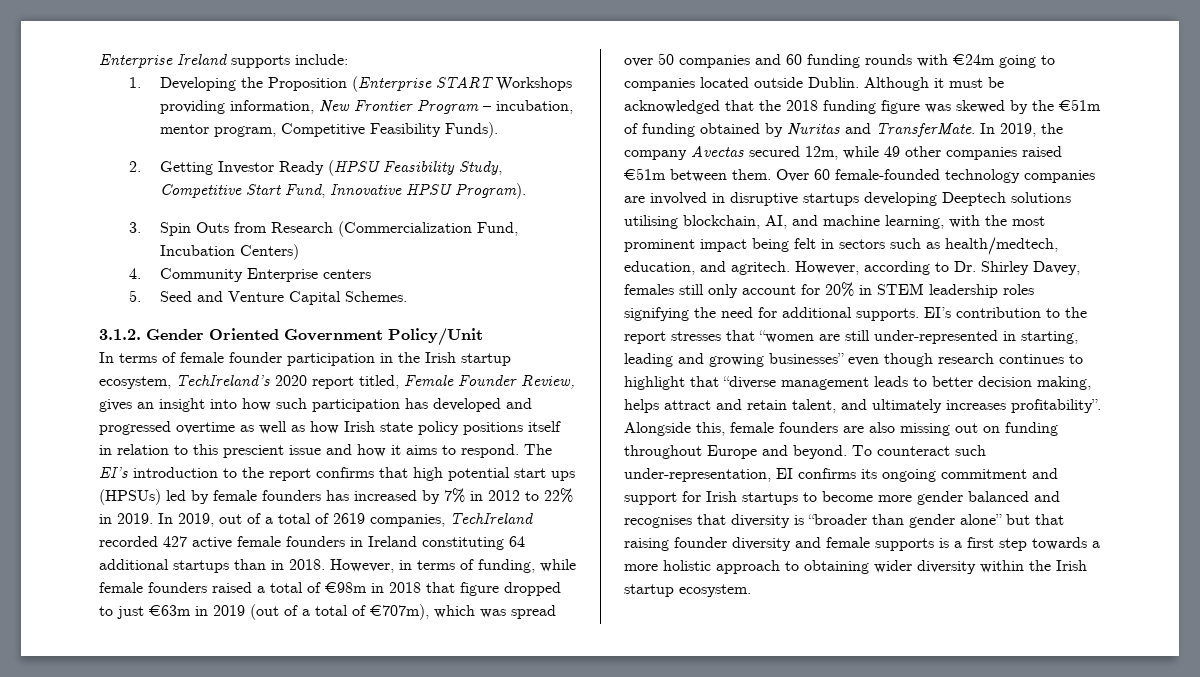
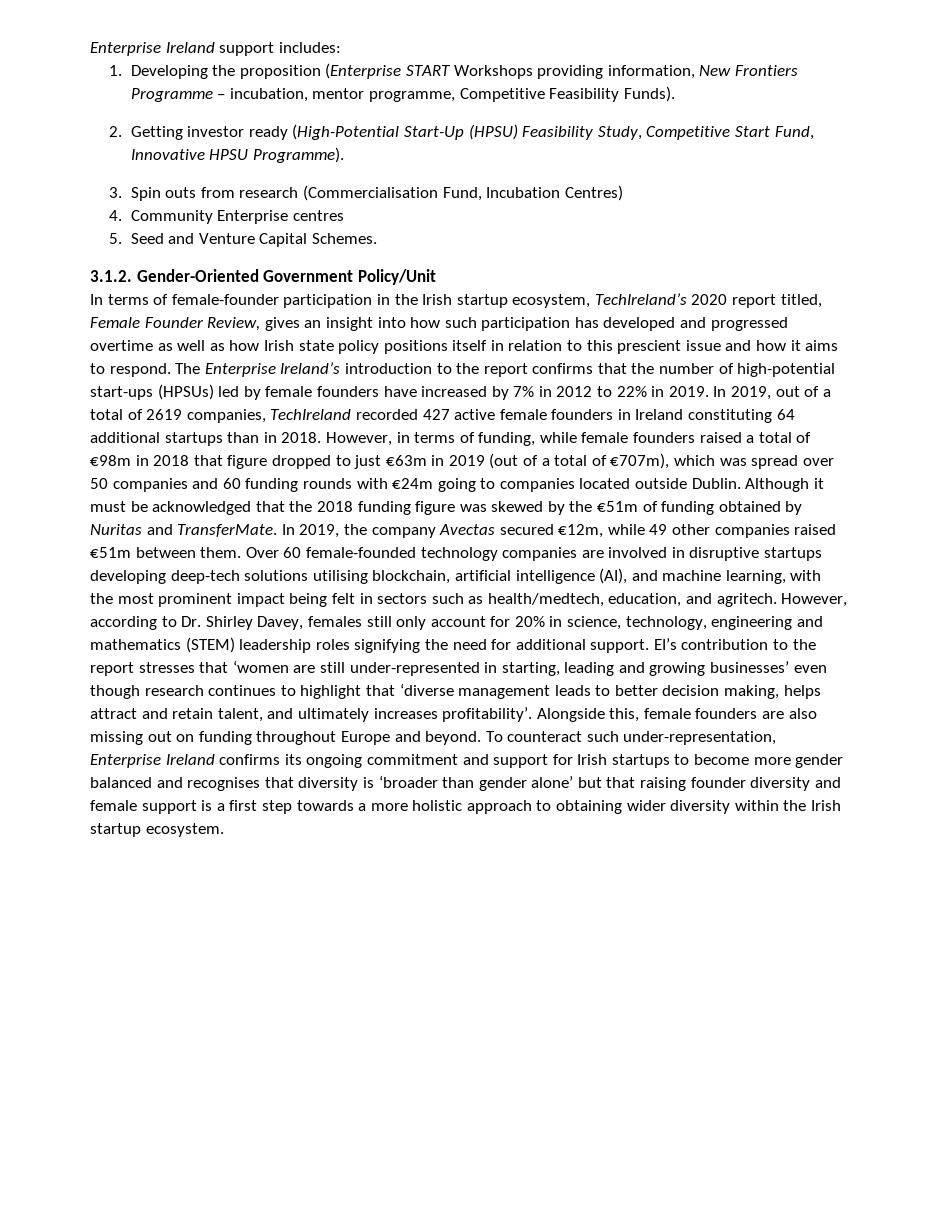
- Enterprise Ireland supports include:
+ Enterprise Ireland support includes:
- 1. Developing the Proposition (Enterprise START Workshops providing information, New Frontier Program – incubation, mentor program, Competitive Feasibility Funds).
+ 1. Developing the proposition (Enterprise START Workshops providing information, New Frontiers Programme – incubation, mentor programme, Competitive Feasibility Funds).
- 2. Getting Investor Ready (HPSU Feasibility Study, Competitive Start Fund, Innovative HPSU Program).
+ 2. Getting investor ready (High-Potential Start-Up (HPSU) Feasibility Study, Competitive Start Fund, Innovative HPSU Programme).
- 3. Spin Outs from Research (Commercialization Fund, Incubation Centers)
+ 3. Spin outs from research (Commercialisation Fund, Incubation Centres)
- 4. Community Enterprise centers
+ 4. Community Enterprise centres
- 3.1.2. Gender Oriented Government Policy/Unit
+ 3.1.2. Gender-Oriented Government Policy/Unit
- In terms of female founder participation in the Irish startup ecosystem, TechIreland’s 2020 report titled, Female Founder Review, gives an insight into how such participation has developed and progressed overtime as well as how Irish state policy positions itself in relation to this prescient issue and how it aims to respond.
+ In terms of female-founder participation in the Irish startup ecosystem, TechIreland’s 2020 report titled, Female Founder Review, gives an insight into how such participation has developed and progressed overtime as well as how Irish state policy positions itself in relation to this prescient issue and how it aims to respond.
- The EI’s introduction to the report confirms that high potential start ups (HPSUs) led by female founders has increased by 7% in 2012 to 22% in 2019.
+ The Enterprise Ireland’s introduction to the report confirms that the number of high-potential start-ups (HPSUs) led by female founders have increased by 7% in 2012 to 22% in 2019.
- In 2019, the company Avectas secured 12m, while 49 other companies raised €51m between them.
+ In 2019, the company Avectas secured €12m, while 49 other companies raised €51m between them.
- Over 60 female-founded technology companies are involved in disruptive startups developing Deeptech solutions utilising blockchain, AI, and machine learning, with the most prominent impact being felt in sectors such as health/medtech, education, and agritech.
+ Over 60 female-founded technology companies are involved in disruptive startups developing deep-tech solutions utilising blockchain, artificial intelligence (AI), and machine learning, with the most prominent impact being felt in sectors such as health/medtech, education, and agritech.
- However, according to Dr. Shirley Davey, females still only account for 20% in STEM leadership roles signifying the need for additional supports.
+ However, according to Dr. Shirley Davey, females still only account for 20% in science, technology, engineering and mathematics (STEM) leadership roles signifying the need for additional support.
- EI’s contribution to the report stresses that “women are still under-represented in starting, leading and growing businesses” even though research continues to highlight that “diverse management leads to better decision making, helps attract and retain talent, and ultimately increases profitability”.
+ EI’s contribution to the report stresses that ‘women are still under-represented in starting, leading and growing businesses’ even though research continues to highlight that ‘diverse management leads to better decision making, helps attract and retain talent, and ultimately increases profitability’.
- To counteract such under-representation, EI confirms its ongoing commitment and support for Irish startups to become more gender balanced and recognises that diversity is “broader than gender alone” but that raising founder diversity and female supports is a first step towards a more holistic approach to obtaining wider diversity within the Irish startup ecosystem.
+ To counteract such under-representation, Enterprise Ireland confirms its ongoing commitment and support for Irish startups to become more gender balanced and recognises that diversity is ‘broader than gender alone’ but that raising founder diversity and female support is a first step towards a more holistic approach to obtaining wider diversity within the Irish startup ecosystem.

